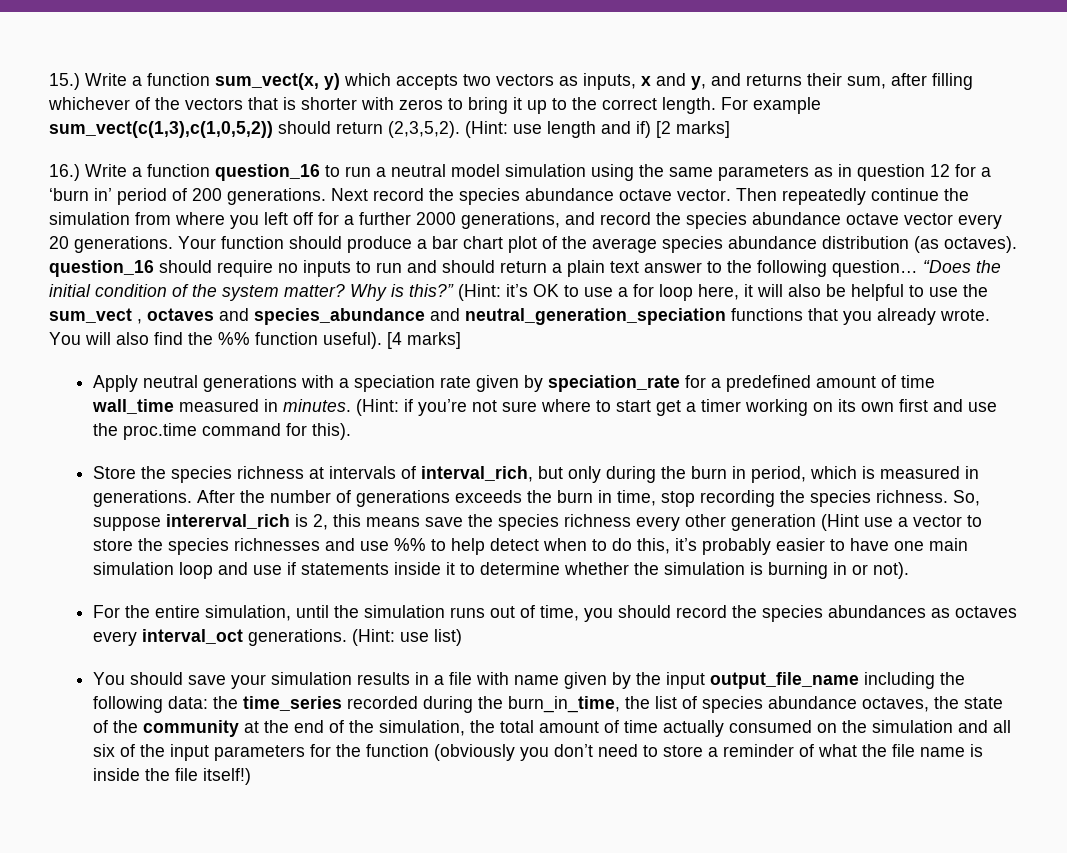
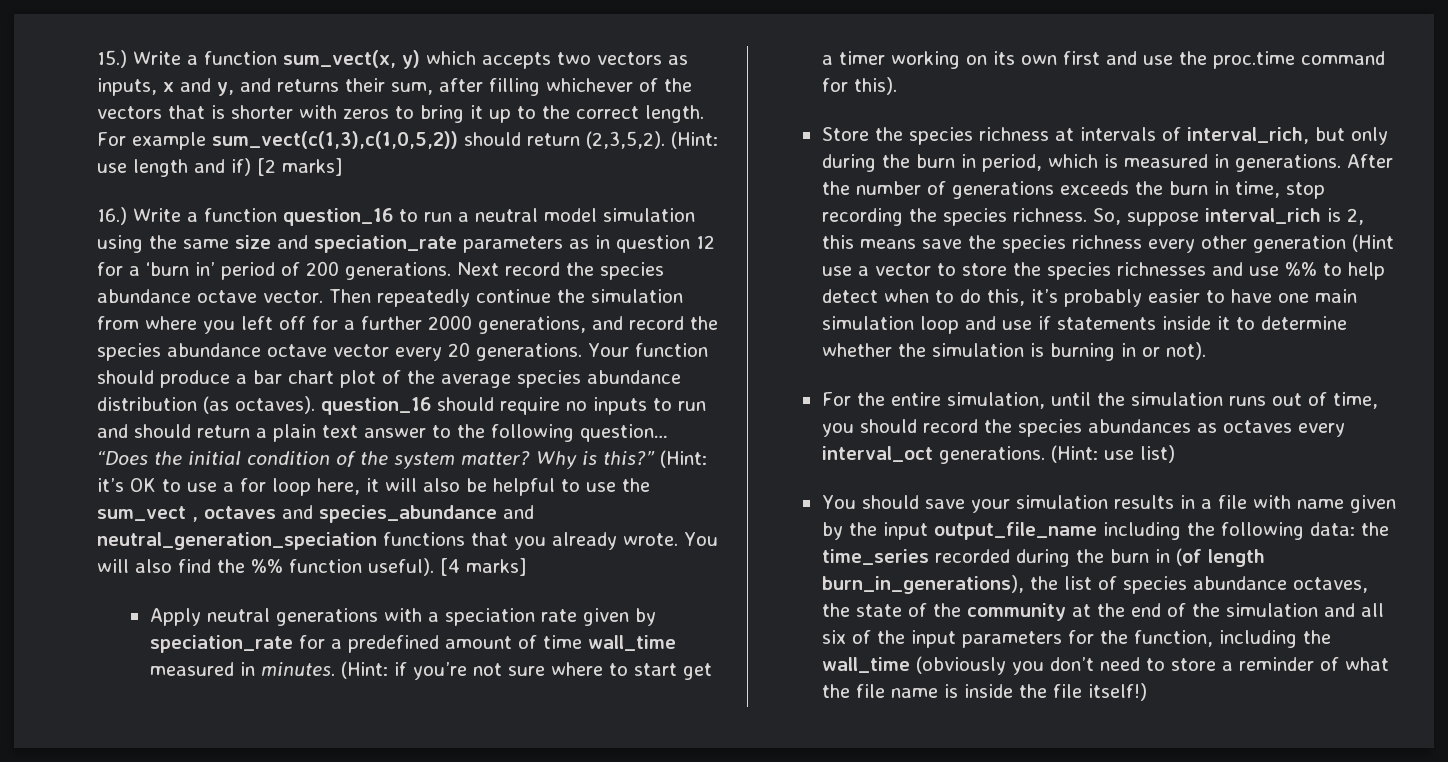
- 16.) Write a function question_16 to run a neutral model simulation using the same parameters as in question 12 for a ‘burn in’ period of 200 generations.
+ 16.) Write a function question_16 to run a neutral model simulation using the same size and speciation_rate parameters as in question 12 for a ‘burn in’ period of 200 generations.
- So, suppose intererval_rich is 2, this means save the species richness every other generation (Hint use a vector to store the species richnesses and use %% to help detect when to do this, it’s probably easier to have one main simulation loop and use if statements inside it to determine whether the simulation is burning in or not).
+ So, suppose interval_rich is 2, this means save the species richness every other generation (Hint use a vector to store the species richnesses and use %% to help detect when to do this, it’s probably easier to have one main simulation loop and use if statements inside it to determine whether the simulation is burning in or not).
- the time_series recorded during the burn_in_time, the list of species abundance octaves, the state of the community at the end of the simulation, the total amount of time actually consumed on the simulation and all six of the input parameters for the function (obviously you don’t need to store a reminder of what the file name is inside the file itself!)
+ the time_series recorded during the burn in (of length burn_in_generations), the list of species abundance octaves, the state of the community at the end of the simulation and all six of the input parameters for the function, including the wall_time (obviously you don’t need to store a reminder of what the file name is inside the file itself!)

